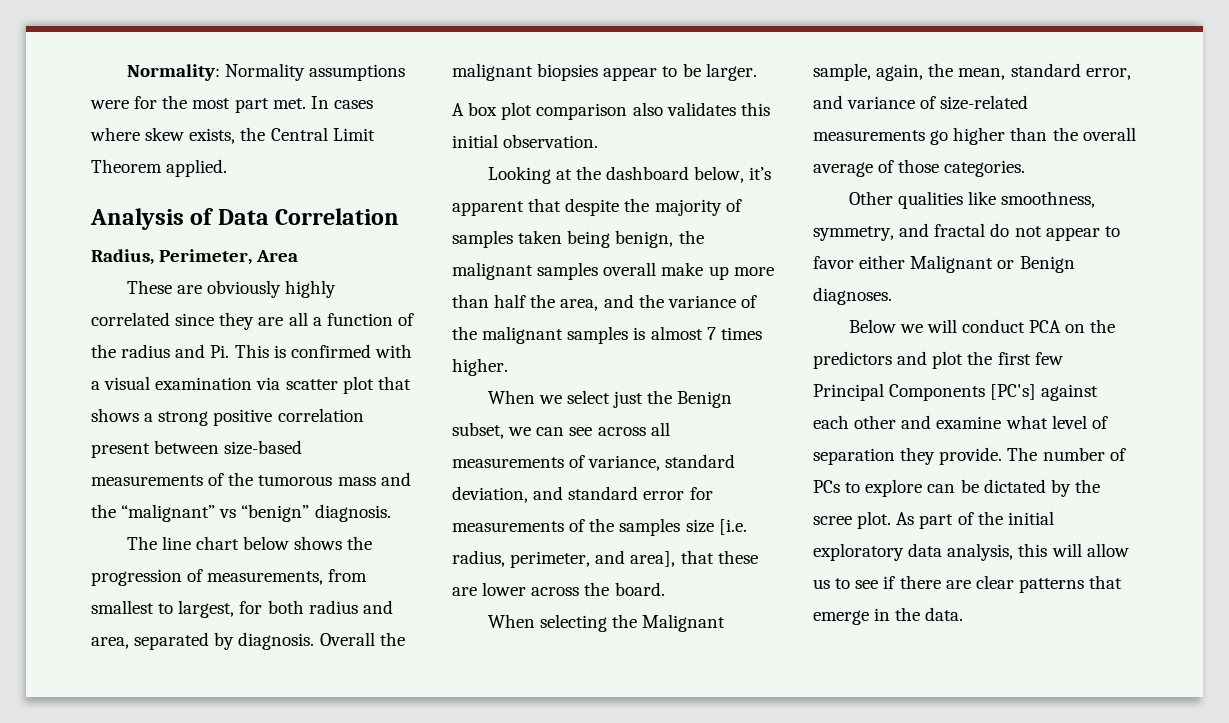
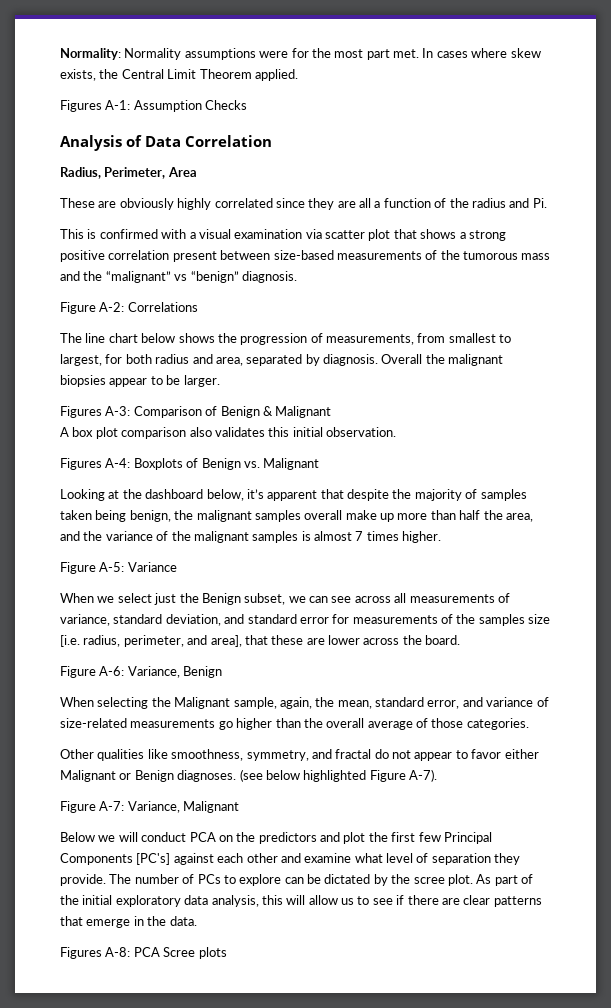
+ Figures A-1: Assumption Checks
- These are obviously highly correlated since they are all a function of the radius and Pi. This is confirmed with a visual examination via scatter plot that shows a strong positive correlation present between size-based measurements of the tumorous mass and the “malignant” vs “benign” diagnosis.
+ These are obviously highly correlated since they are all a function of the radius and Pi.
+ This is confirmed with a visual examination via scatter plot that shows a strong positive correlation present between size-based measurements of the tumorous mass and the “malignant” vs “benign” diagnosis.
+ Figure A-2: Correlations
+ Figures A-3: Comparison of Benign & Malignant
+ Figures A-4: Boxplots of Benign vs. Malignant
+ Figure A-5: Variance
+ Figure A-6: Variance, Benign
+ (see below highlighted Figure A-7).
+ Figure A-7: Variance, Malignant
+ Figures A-8: PCA Scree plots

